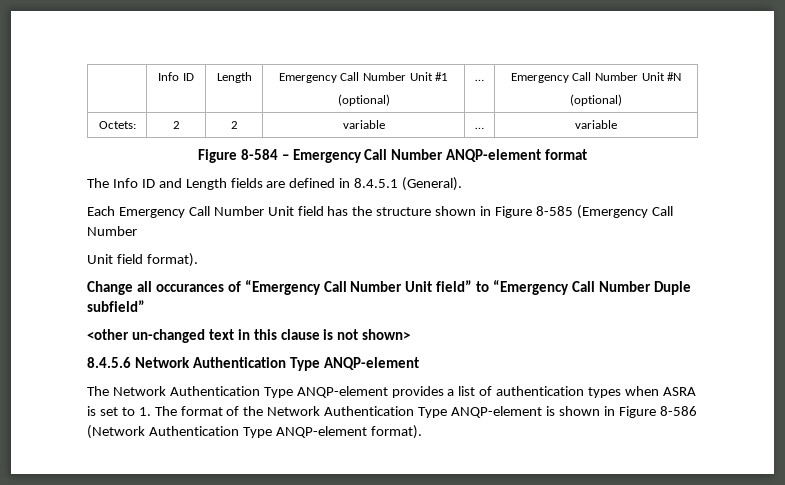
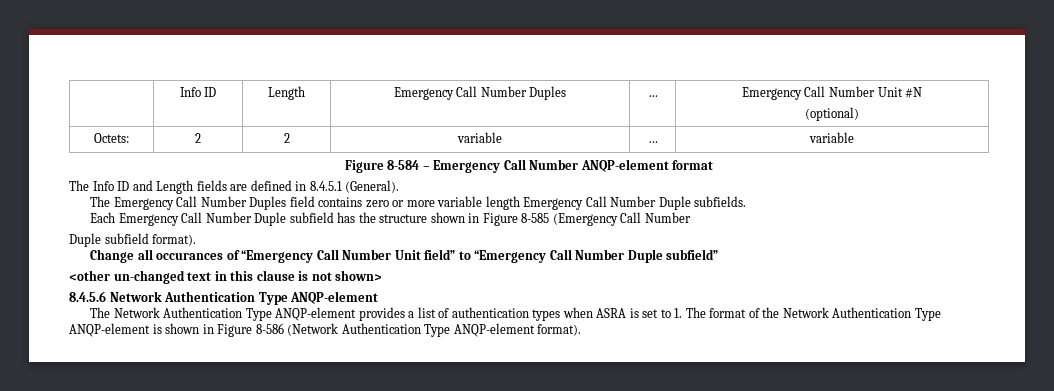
- | Info ID | Length | Emergency Call Number Unit #1
- (optional) | … | Emergency Call Number Unit #N
+ | Info ID | Length | Emergency Call Number Duples | … | Emergency Call Number Unit #N
+ The Emergency Call Number Duples field contains zero or more variable length Emergency Call Number Duple subfields.
- Each Emergency Call Number Unit field has the structure shown in Figure 8-585 (Emergency Call Number
+ Each Emergency Call Number Duple subfield has the structure shown in Figure 8-585 (Emergency Call Number
- Unit field format).
+ Duple subfield format).

